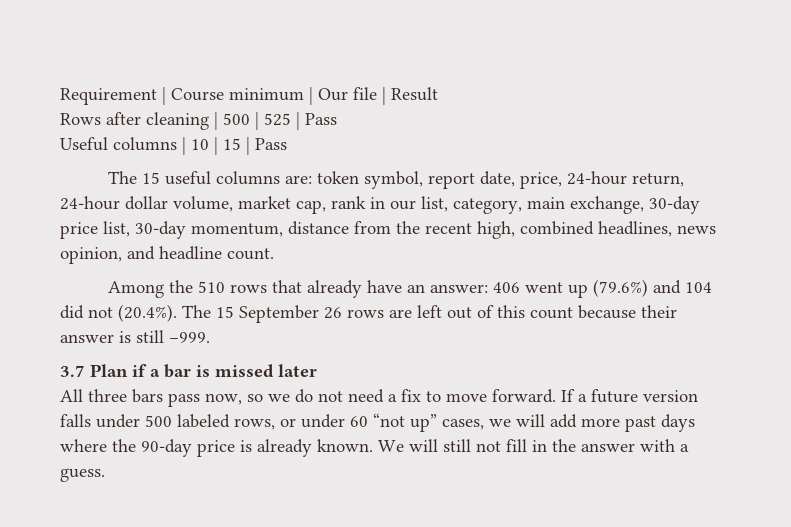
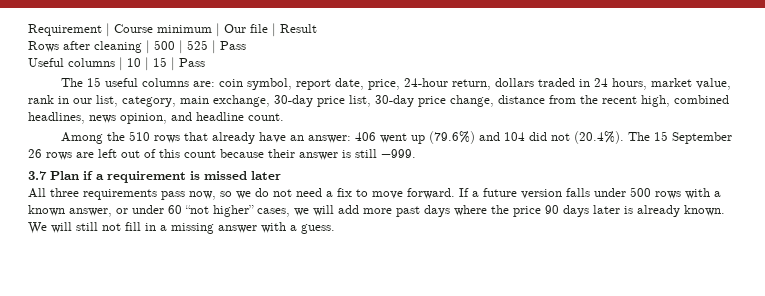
- The 15 useful columns are: token symbol, report date, price, 24-hour return, 24-hour dollar volume, market cap, rank in our list, category, main exchange, 30-day price list, 30-day momentum, distance from the recent high, combined headlines, news opinion, and headline count.
+ The 15 useful columns are: coin symbol, report date, price, 24-hour return, dollars traded in 24 hours, market value, rank in our list, category, main exchange, 30-day price list, 30-day price change, distance from the recent high, combined headlines, news opinion, and headline count.
- 3.7 Plan if a bar is missed later
+ 3.7 Plan if a requirement is missed later
- All three bars pass now, so we do not need a fix to move forward.
+ All three requirements pass now, so we do not need a fix to move forward.
- If a future version falls under 500 labeled rows, or under 60 “not up” cases, we will add more past days where the 90-day price is already known.
+ If a future version falls under 500 rows with a known answer, or under 60 “not higher” cases, we will add more past days where the price 90 days later is already known.
- We will still not fill in the answer with a guess.
+ We will still not fill in a missing answer with a guess.

